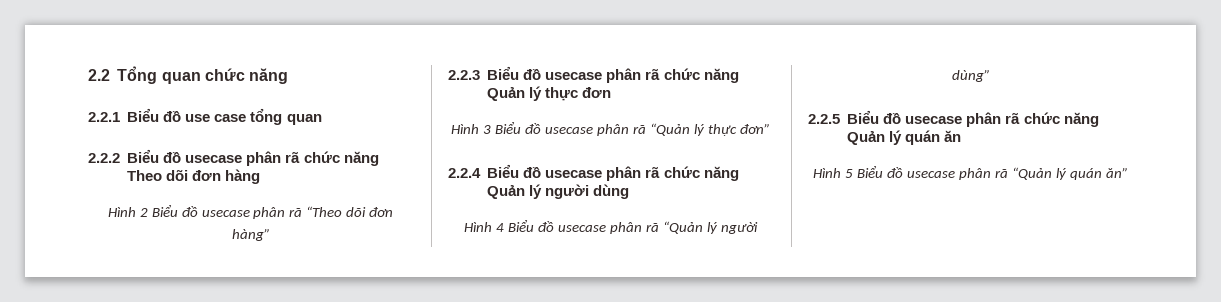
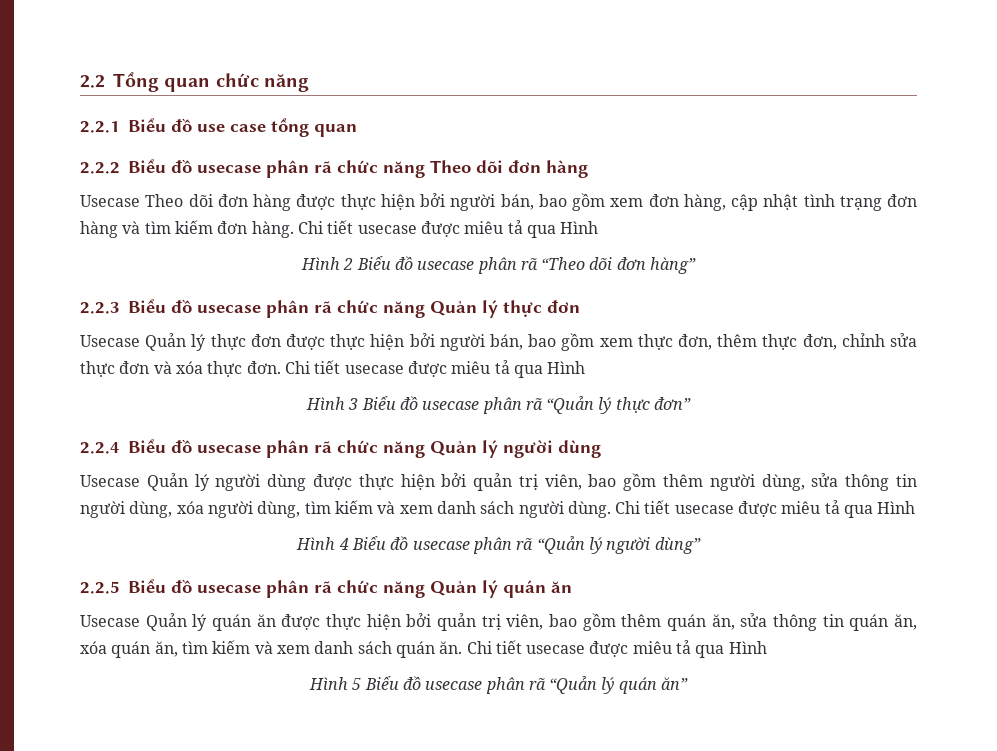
+ Usecase Theo dõi đơn hàng được thực hiện bởi người bán, bao gồm xem đơn hàng, cập nhật tình trạng đơn hàng và tìm kiếm đơn hàng. Chi tiết usecase được miêu tả qua Hình
+ Usecase Quản lý thực đơn được thực hiện bởi người bán, bao gồm xem thực đơn, thêm thực đơn, chỉnh sửa thực đơn và xóa thực đơn. Chi tiết usecase được miêu tả qua Hình
+ Usecase Quản lý người dùng được thực hiện bởi quản trị viên, bao gồm thêm người dùng, sửa thông tin người dùng, xóa người dùng, tìm kiếm và xem danh sách người dùng. Chi tiết usecase được miêu tả qua Hình
+ Usecase Quản lý quán ăn được thực hiện bởi quản trị viên, bao gồm thêm quán ăn, sửa thông tin quán ăn, xóa quán ăn, tìm kiếm và xem danh sách quán ăn. Chi tiết usecase được miêu tả qua Hình

